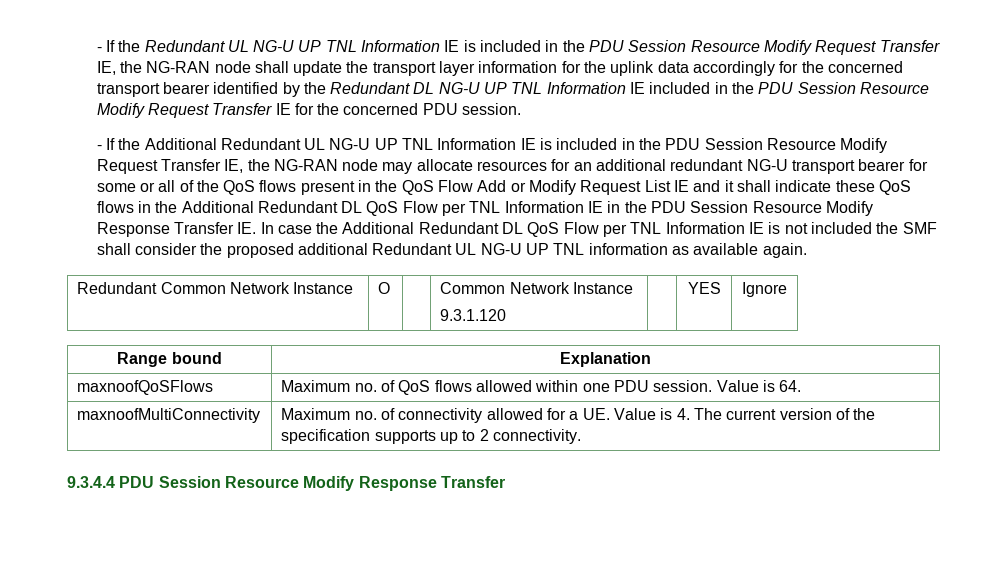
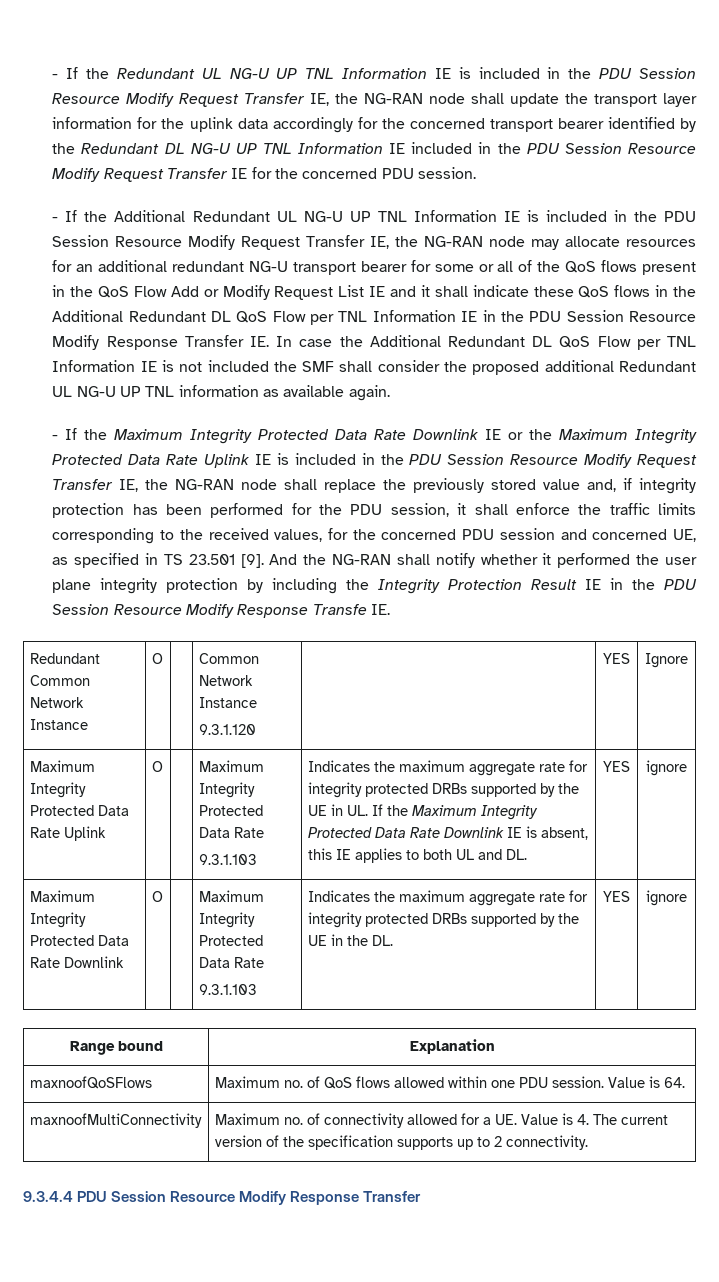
+ - If the Maximum Integrity Protected Data Rate Downlink IE or the Maximum Integrity Protected Data Rate Uplink IE is included in the PDU Session Resource Modify Request Transfer IE, the NG-RAN node shall replace the previously stored value and, if integrity protection has been performed for the PDU session, it shall enforce the traffic limits corresponding to the received values, for the concerned PDU session and concerned UE, as specified in TS 23.501 [9]. And the NG-RAN shall notify whether it performed the user plane integrity protection by including the Integrity Protection Result IE in the PDU Session Resource Modify Response Transfe IE.
+ Maximum Integrity Protected Data Rate Uplink | O | | Maximum Integrity Protected Data Rate
+ 9.3.1.103 | Indicates the maximum aggregate rate for integrity protected DRBs supported by the UE in UL. If the Maximum Integrity Protected Data Rate Downlink IE is absent, this IE applies to both UL and DL. | YES | ignore
+ Maximum Integrity Protected Data Rate Downlink | O | | Maximum Integrity Protected Data Rate
+ 9.3.1.103 | Indicates the maximum aggregate rate for integrity protected DRBs supported by the UE in the DL. | YES | ignore

